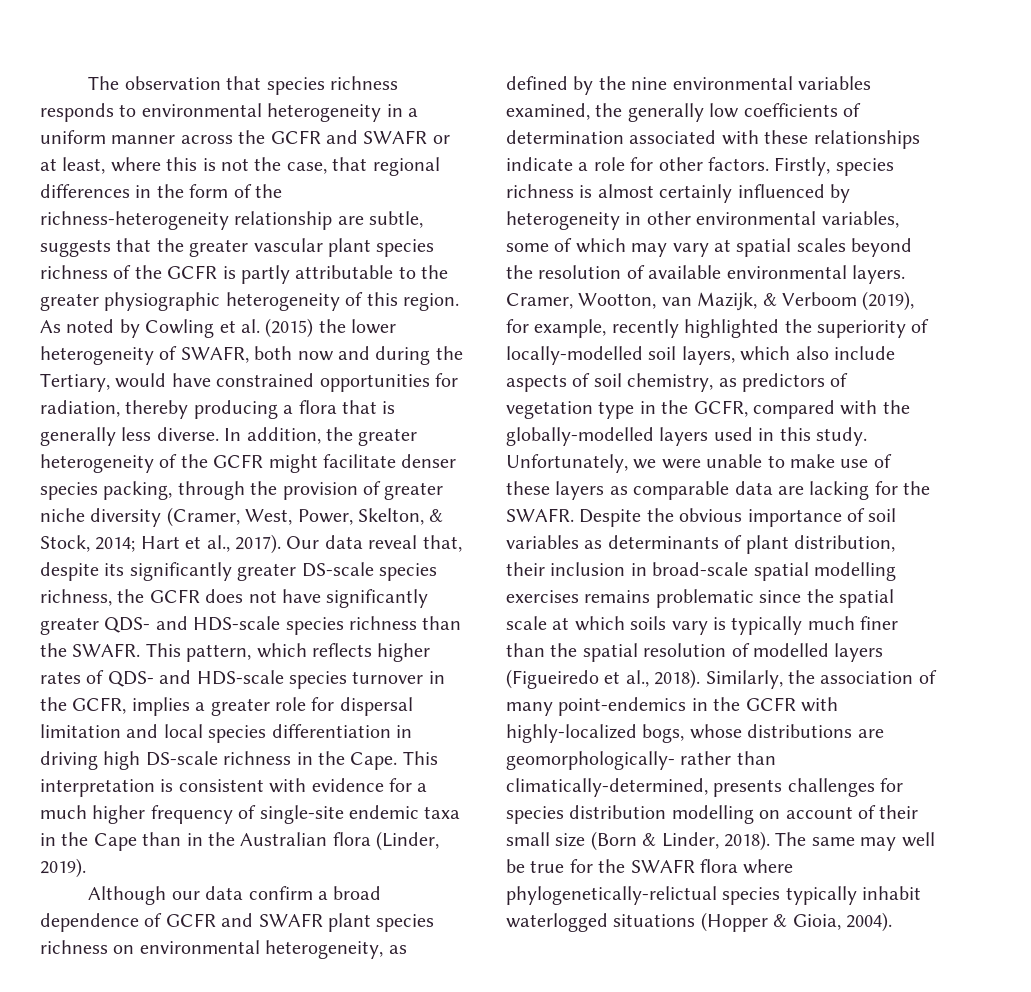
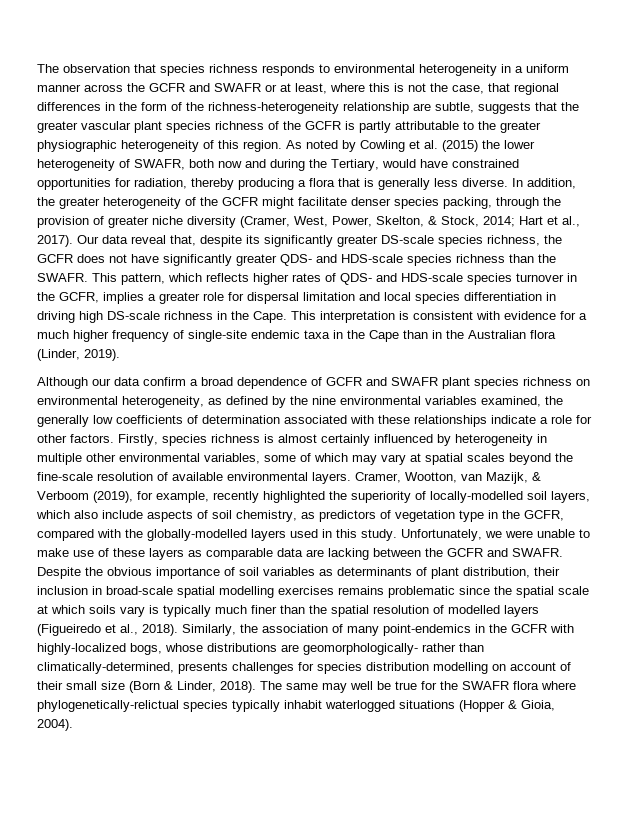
- Firstly, species richness is almost certainly influenced by heterogeneity in other environmental variables, some of which may vary at spatial scales beyond the resolution of available environmental layers.
+ Firstly, species richness is almost certainly influenced by heterogeneity in multiple other environmental variables, some of which may vary at spatial scales beyond the fine-scale resolution of available environmental layers.
- Unfortunately, we were unable to make use of these layers as comparable data are lacking for the SWAFR.
+ Unfortunately, we were unable to make use of these layers as comparable data are lacking between the GCFR and SWAFR.

